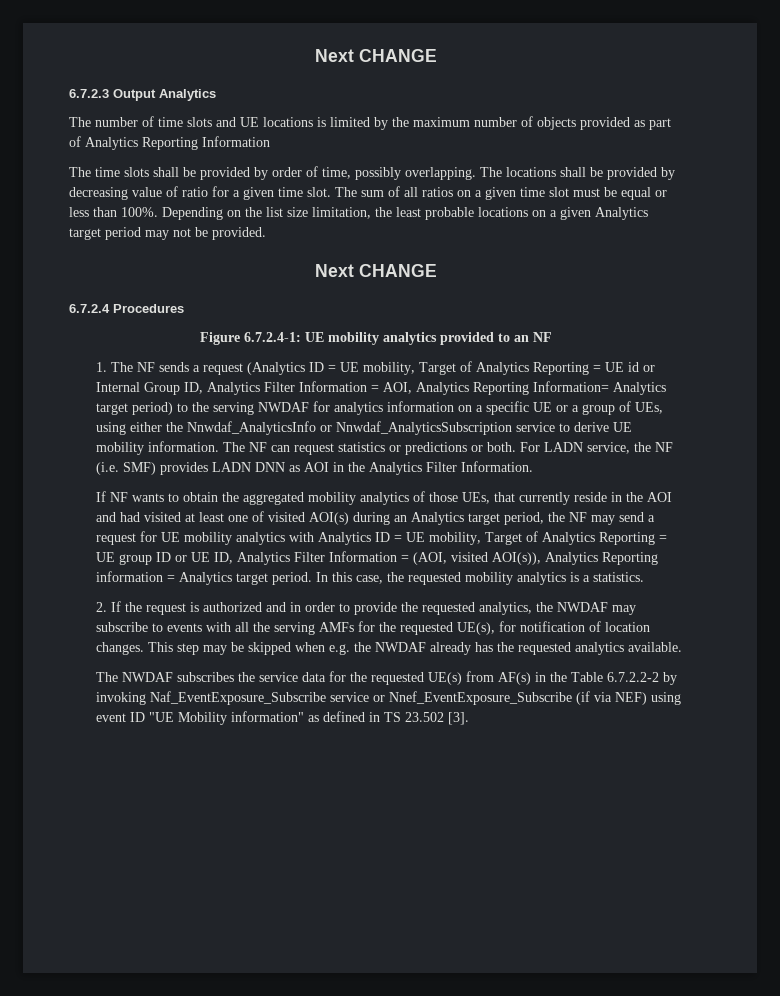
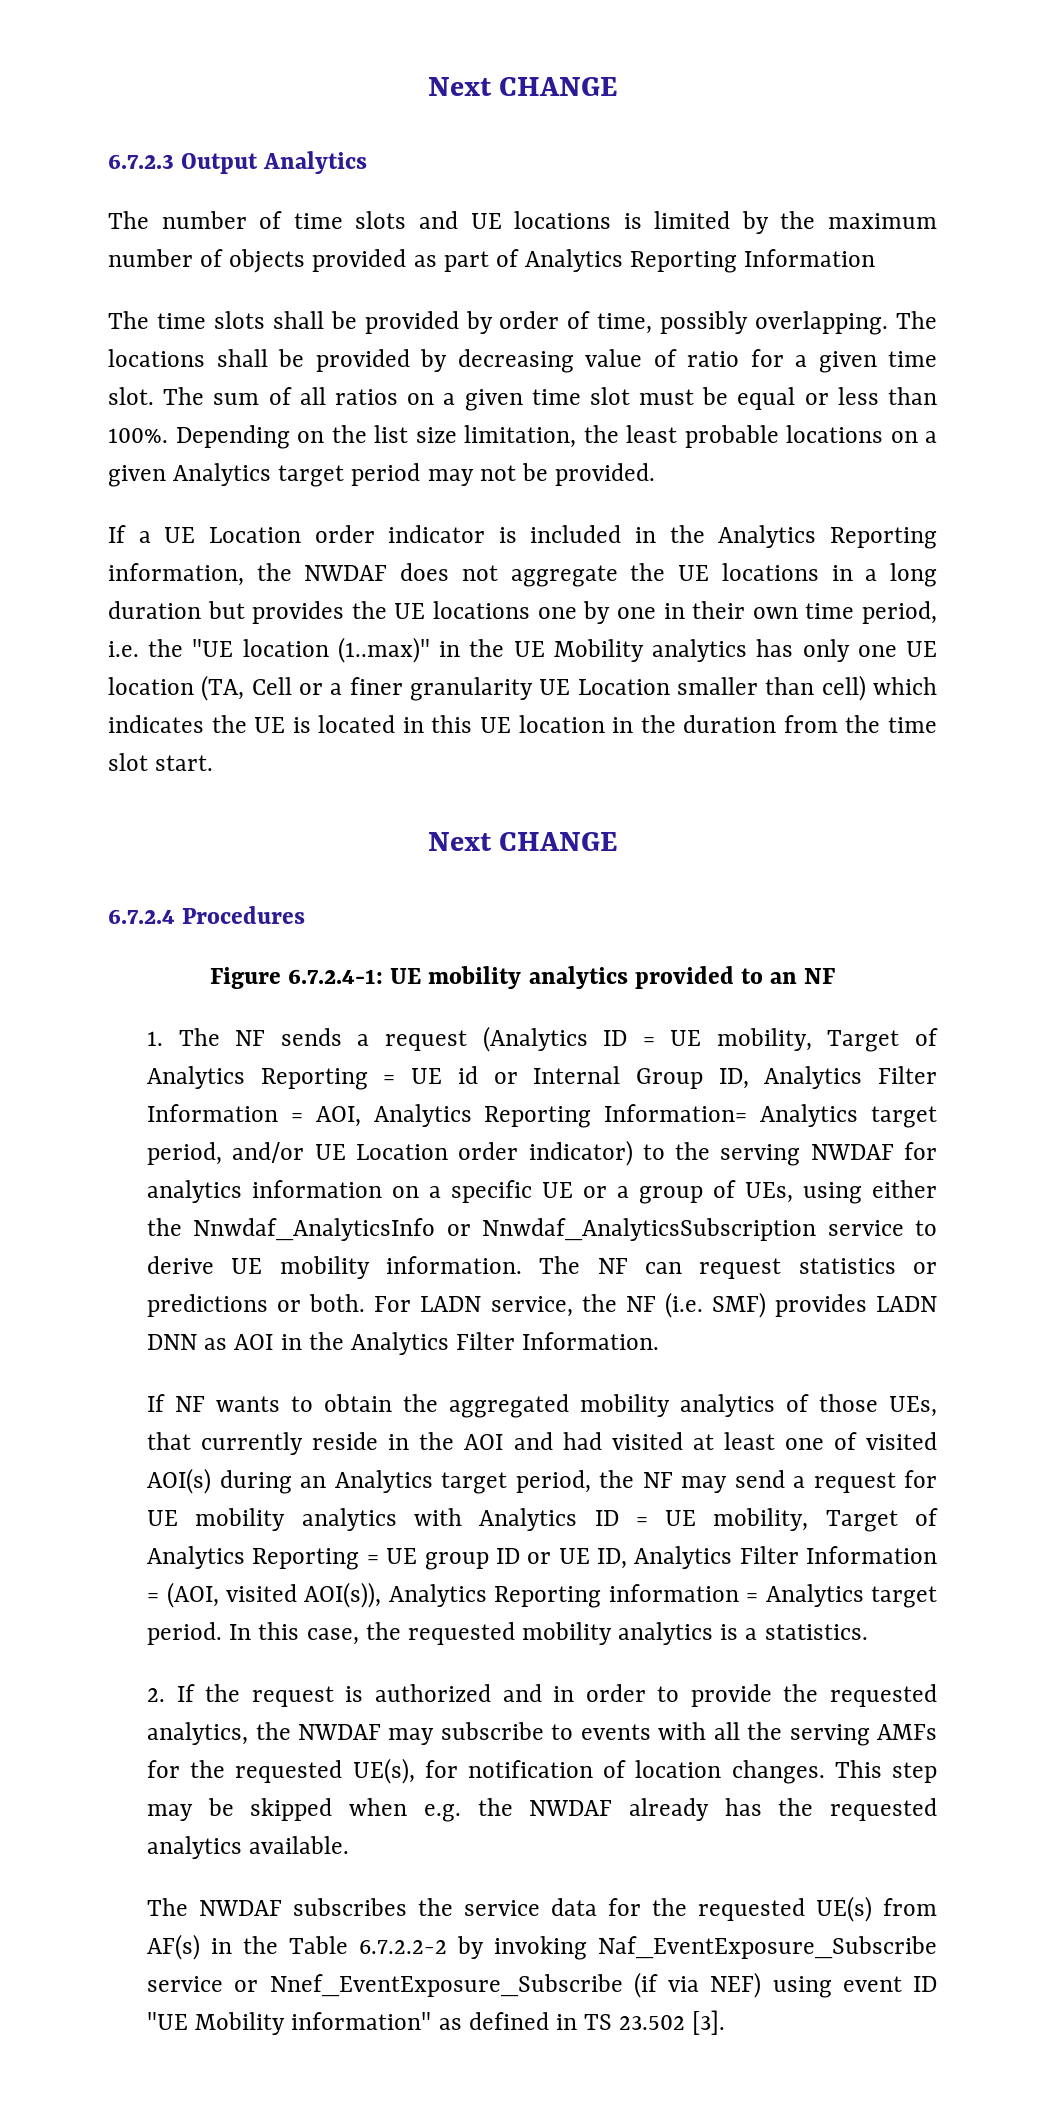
+ If a UE Location order indicator is included in the Analytics Reporting information, the NWDAF does not aggregate the UE locations in a long duration but provides the UE locations one by one in their own time period, i.e. the "UE location (1..max)" in the UE Mobility analytics has only one UE location (TA, Cell or a finer granularity UE Location smaller than cell) which indicates the UE is located in this UE location in the duration from the time slot start.
- 1. The NF sends a request (Analytics ID = UE mobility, Target of Analytics Reporting = UE id or Internal Group ID, Analytics Filter Information = AOI, Analytics Reporting Information= Analytics target period) to the serving NWDAF for analytics information on a specific UE or a group of UEs, using either the Nnwdaf_AnalyticsInfo or Nnwdaf_AnalyticsSubscription service to derive UE mobility information.
+ 1. The NF sends a request (Analytics ID = UE mobility, Target of Analytics Reporting = UE id or Internal Group ID, Analytics Filter Information = AOI, Analytics Reporting Information= Analytics target period, and/or UE Location order indicator) to the serving NWDAF for analytics information on a specific UE or a group of UEs, using either the Nnwdaf_AnalyticsInfo or Nnwdaf_AnalyticsSubscription service to derive UE mobility information.

